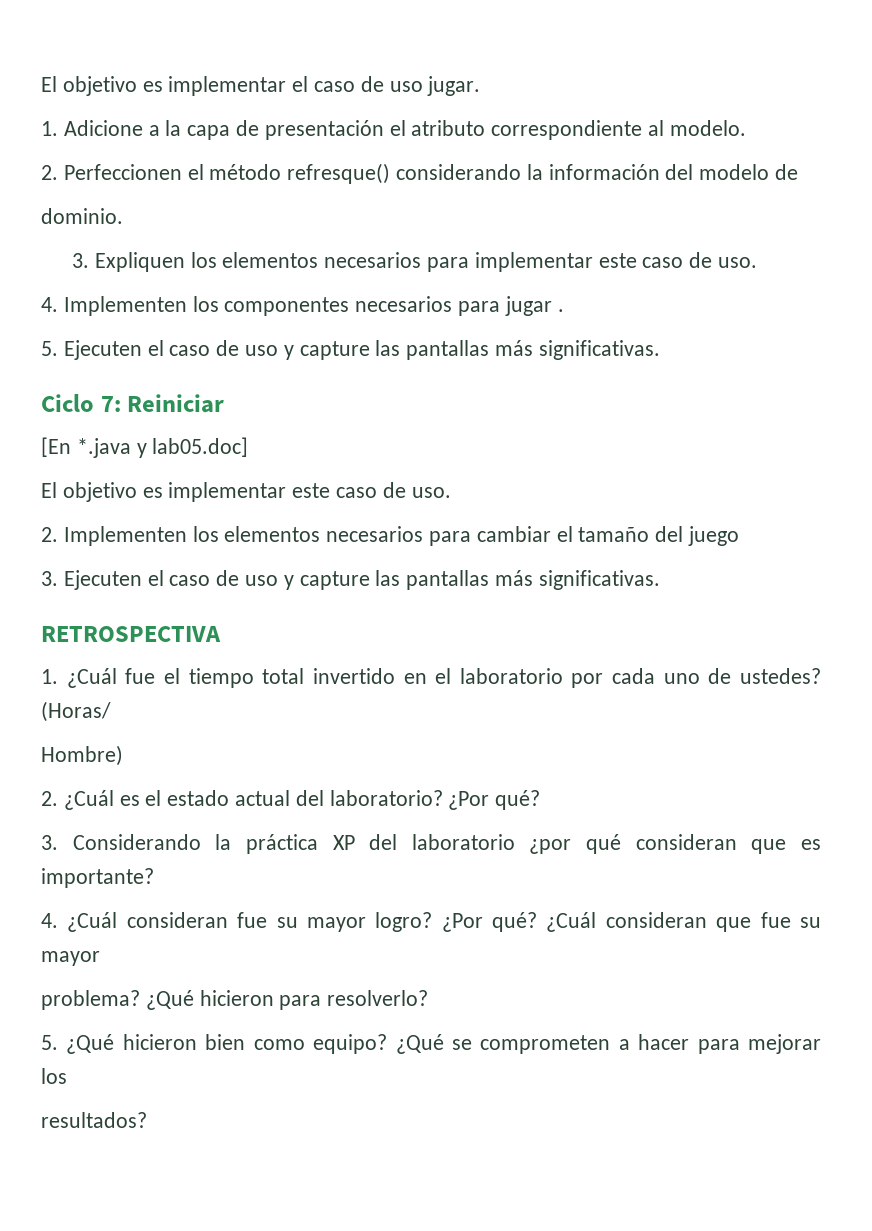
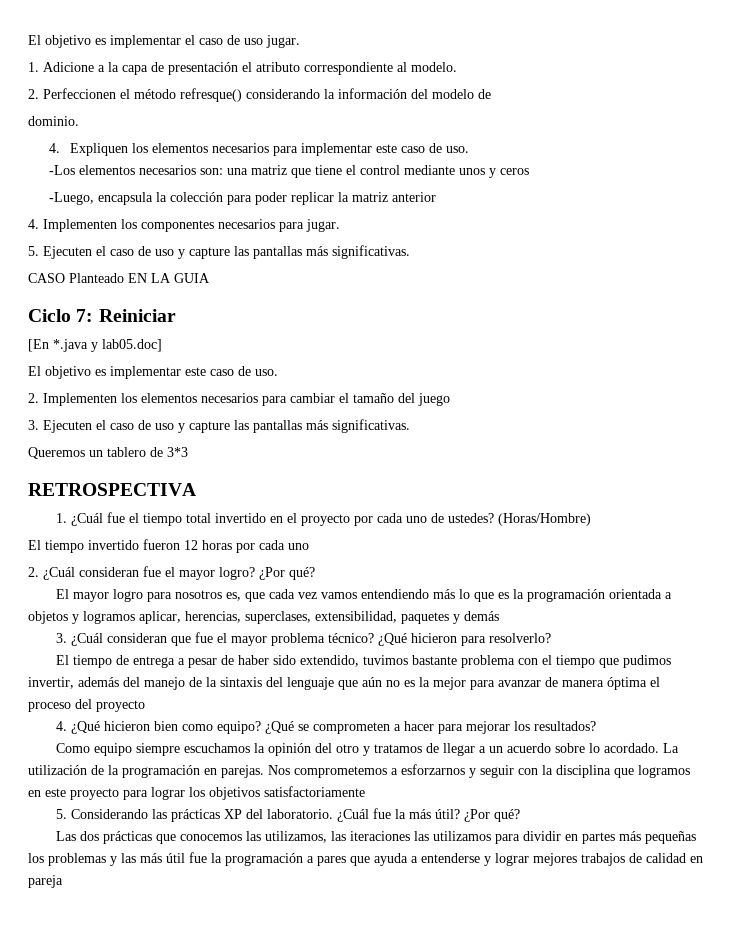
- 3. Expliquen los elementos necesarios para implementar este caso de uso.
+ 4. Expliquen los elementos necesarios para implementar este caso de uso.
+ -Los elementos necesarios son: una matriz que tiene el control mediante unos y ceros
+ -Luego, encapsula la colección para poder replicar la matriz anterior
- 4. Implementen los componentes necesarios para jugar .
+ 4. Implementen los componentes necesarios para jugar.
+ CASO Planteado EN LA GUIA
+ Queremos un tablero de 3*3
- 1. ¿Cuál fue el tiempo total invertido en el laboratorio por cada uno de ustedes?
+ 1. ¿Cuál fue el tiempo total invertido en el proyecto por cada uno de ustedes?
- (Horas/
- Hombre)
- 2. ¿Cuál es el estado actual del laboratorio? ¿Por qué?
- 3. Considerando la práctica XP del laboratorio ¿por qué consideran que es importante?
- 4. ¿Cuál consideran fue su mayor logro? ¿Por qué? ¿Cuál consideran que fue su mayor
- problema?
+ (Horas/Hombre)
+ El tiempo invertido fueron 12 horas por cada uno
+ 2. ¿Cuál consideran fue el mayor logro? ¿Por qué?
+ El mayor logro para nosotros es, que cada vez vamos entendiendo más lo que es la programación orientada a objetos y logramos aplicar, herencias, superclases, extensibilidad, paquetes y demás
+ 3. ¿Cuál consideran que fue el mayor problema técnico?
- 5. ¿Qué hicieron bien como equipo?
+ El tiempo de entrega a pesar de haber sido extendido, tuvimos bastante problema con el tiempo que pudimos invertir, además del manejo de la sintaxis del lenguaje que aún no es la mejor para avanzar de manera óptima el proceso del proyecto
+ 4. ¿Qué hicieron bien como equipo?
- ¿Qué se comprometen a hacer para mejorar los
- resultados?
+ ¿Qué se comprometen a hacer para mejorar los resultados?
+ Como equipo siempre escuchamos la opinión del otro y tratamos de llegar a un acuerdo sobre lo acordado. La utilización de la programación en parejas. Nos comprometemos a esforzarnos y seguir con la disciplina que logramos en este proyecto para lograr los objetivos satisfactoriamente
+ 5. Considerando las prácticas XP del laboratorio. ¿Cuál fue la más útil? ¿Por qué?
+ Las dos prácticas que conocemos las utilizamos, las iteraciones las utilizamos para dividir en partes más pequeñas los problemas y las más útil fue la programación a pares que ayuda a entenderse y lograr mejores trabajos de calidad en pareja

